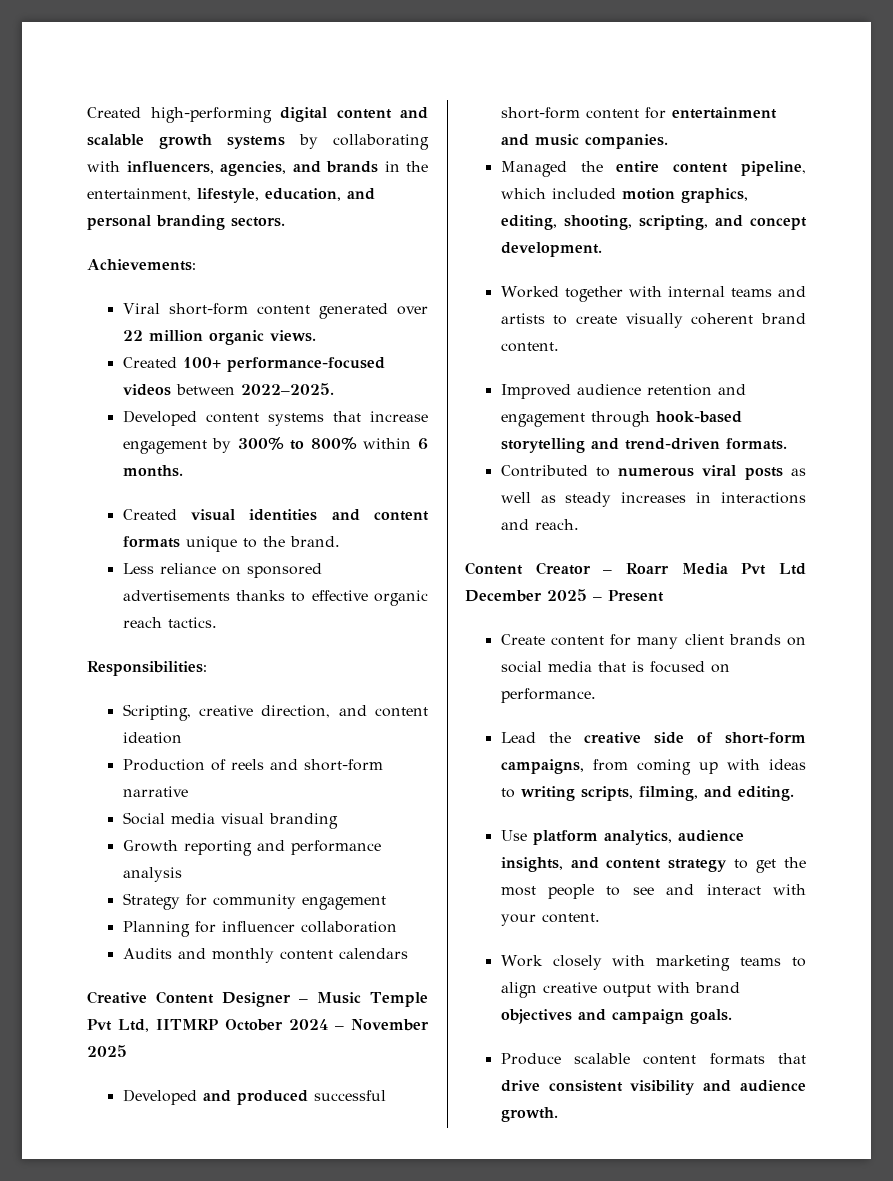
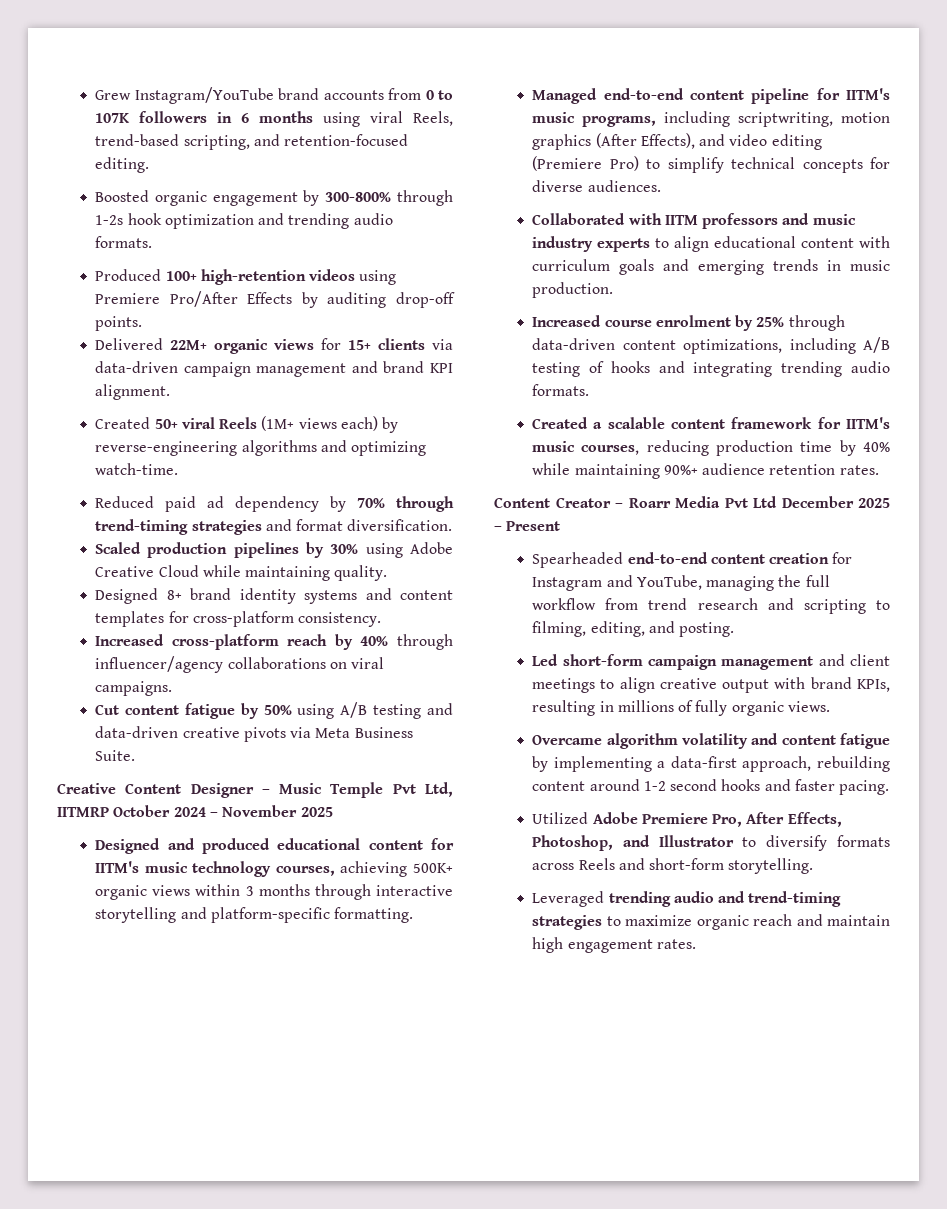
- Created high-performing digital content and scalable growth systems by collaborating with influencers, agencies, and brands in the entertainment, lifestyle, education, and personal branding sectors.
- Achievements:
- Viral short-form content generated over 22 million organic views.
- Created 100+ performance-focused videos between 2022–2025.
- Developed content systems that increase engagement by 300% to 800% within 6 months.
- Created visual identities and content formats unique to the brand.
- Less reliance on sponsored advertisements thanks to effective organic reach tactics.
- Responsibilities:
- Scripting, creative direction, and content ideation
- Production of reels and short-form narrative
- Social media visual branding
- Growth reporting and performance analysis
- Strategy for community engagement
- Planning for influencer collaboration
- Audits and monthly content calendars
+ Grew Instagram/YouTube brand accounts from 0 to 107K followers in 6 months using viral Reels, trend-based scripting, and retention-focused editing.
+ Boosted organic engagement by 300-800% through 1-2s hook optimization and trending audio formats.
+ Produced 100+ high-retention videos using Premiere Pro/After Effects by auditing drop-off points.
+ Delivered 22M+ organic views for 15+ clients via data-driven campaign management and brand KPI alignment.
+ Created 50+ viral Reels (1M+ views each) by reverse-engineering algorithms and optimizing watch-time.
+ Reduced paid ad dependency by 70% through trend-timing strategies and format diversification.
+ Scaled production pipelines by 30% using Adobe Creative Cloud while maintaining quality.
+ Designed 8+ brand identity systems and content templates for cross-platform consistency.
+ Increased cross-platform reach by 40% through influencer/agency collaborations on viral campaigns.
+ Cut content fatigue by 50% using A/B testing and data-driven creative pivots via Meta Business Suite.
- Developed and produced successful short-form content for entertainment and music companies.
- Managed the entire content pipeline, which included motion graphics, editing, shooting, scripting, and concept development.
- Worked together with internal teams and artists to create visually coherent brand content.
- Improved audience retention and engagement through hook-based storytelling and trend-driven formats.
- Contributed to numerous viral posts as well as steady increases in interactions and reach.
+ Designed and produced educational content for IITM's music technology courses, achieving 500K+ organic views within 3 months through interactive storytelling and platform-specific formatting.
+ Managed end-to-end content pipeline for IITM's music programs, including scriptwriting, motion graphics (After Effects), and video editing (Premiere Pro) to simplify technical concepts for diverse audiences.
+ Collaborated with IITM professors and music industry experts to align educational content with curriculum goals and emerging trends in music production.
+ Increased course enrolment by 25% through data-driven content optimizations, including A/B testing of hooks and integrating trending audio formats.
+ Created a scalable content framework for IITM's music courses, reducing production time by 40% while maintaining 90%+ audience retention rates.
- Create content for many client brands on social media that is focused on performance.
- Lead the creative side of short-form campaigns, from coming up with ideas to writing scripts, filming, and editing.
- Use platform analytics, audience insights, and content strategy to get the most people to see and interact with your content.
- Work closely with marketing teams to align creative output with brand objectives and campaign goals.
- Produce scalable content formats that drive consistent visibility and audience growth.
+ Spearheaded end-to-end content creation for Instagram and YouTube, managing the full workflow from trend research and scripting to filming, editing, and posting.
+ Led short-form campaign management and client meetings to align creative output with brand KPIs, resulting in millions of fully organic views.
+ Overcame algorithm volatility and content fatigue by implementing a data-first approach, rebuilding content around 1-2 second hooks and faster pacing.
+ Utilized Adobe Premiere Pro, After Effects, Photoshop, and Illustrator to diversify formats across Reels and short-form storytelling.
+ Leveraged trending audio and trend-timing strategies to maximize organic reach and maintain high engagement rates.

